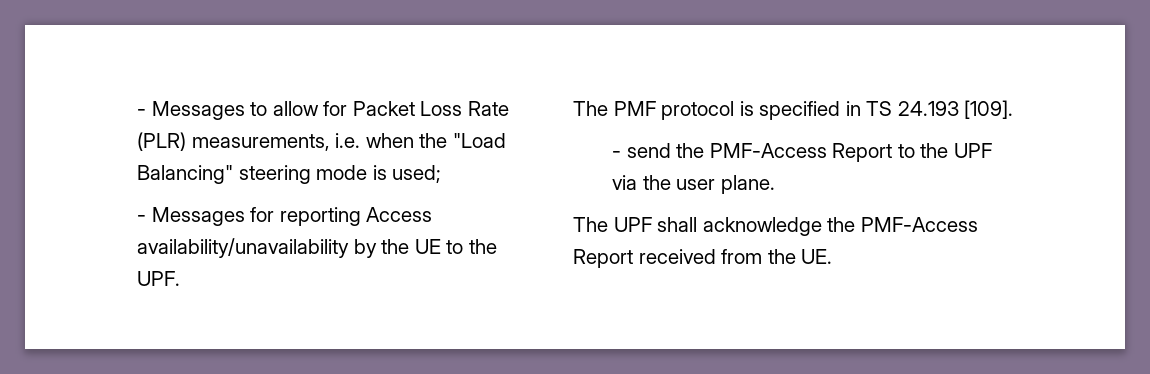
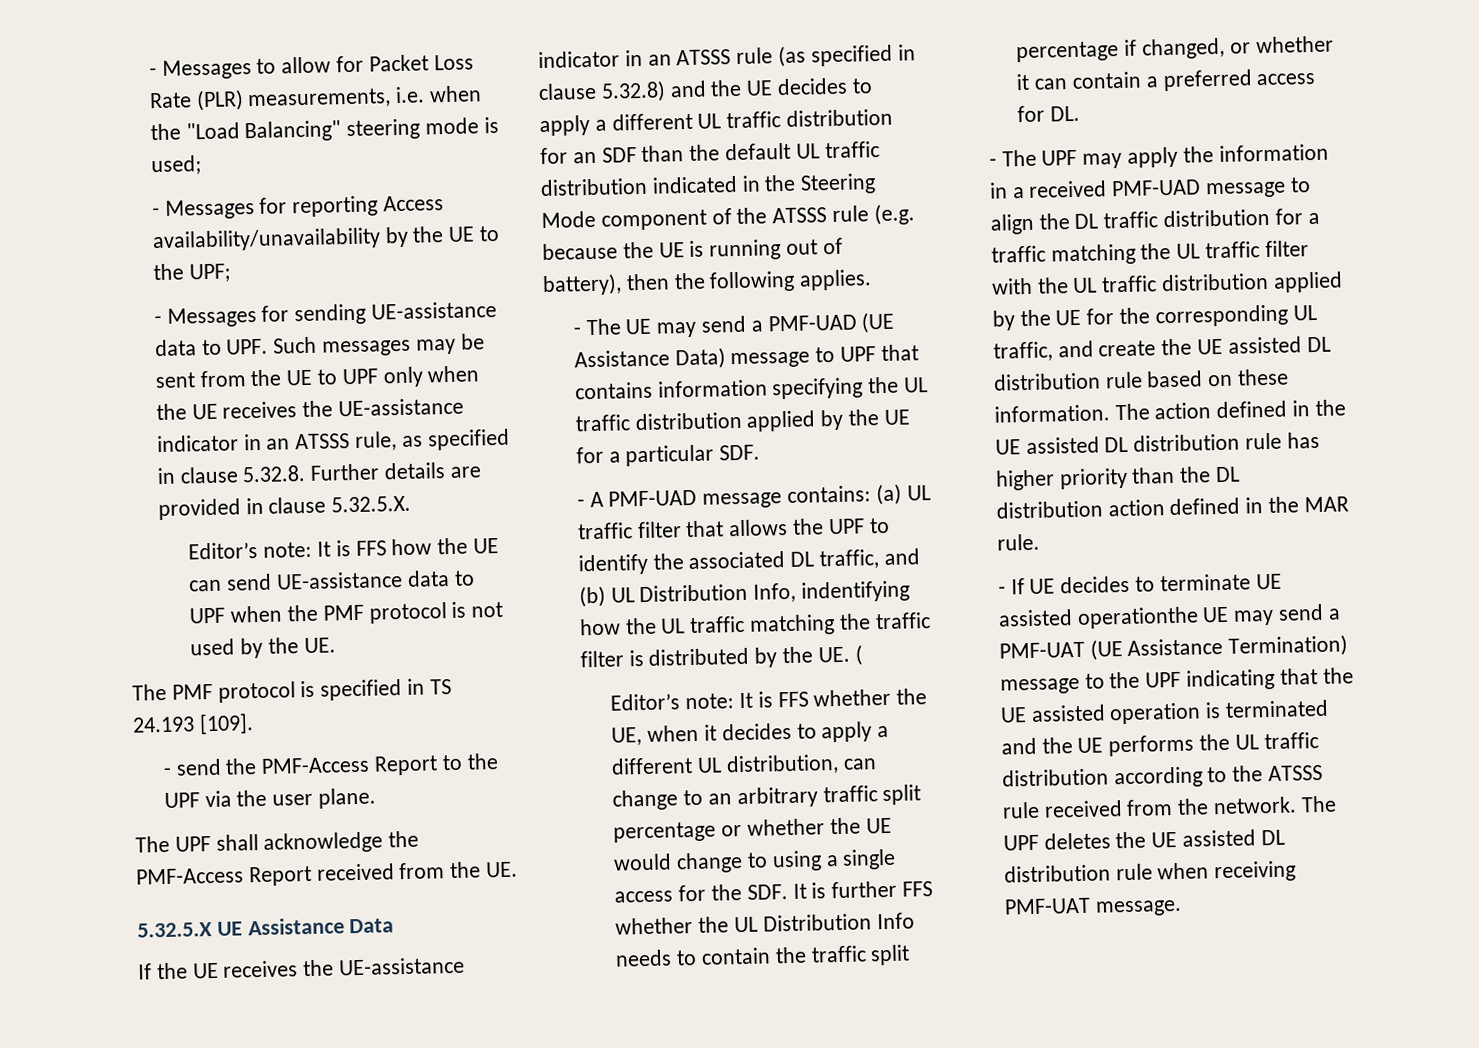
- - Messages for reporting Access availability/unavailability by the UE to the UPF.
+ - Messages for reporting Access availability/unavailability by the UE to the UPF;
+ - Messages for sending UE-assistance data to UPF. Such messages may be sent from the UE to UPF only when the UE receives the UE-assistance indicator in an ATSSS rule, as specified in clause 5.32.8. Further details are provided in clause 5.32.5.X.
+ Editor’s note: It is FFS how the UE can send UE-assistance data to UPF when the PMF protocol is not used by the UE.
+ 5.32.5.X UE Assistance Data
+ If the UE receives the UE-assistance indicator in an ATSSS rule (as specified in clause 5.32.8) and the UE decides to apply a different UL traffic distribution for an SDF than the default UL traffic distribution indicated in the Steering Mode component of the ATSSS rule (e.g. because the UE is running out of battery), then the following applies.
+ - The UE may send a PMF-UAD (UE Assistance Data) message to UPF that contains information specifying the UL traffic distribution applied by the UE for a particular SDF.
+ - A PMF-UAD message contains: (a) UL traffic filter that allows the UPF to identify the associated DL traffic, and (b) UL Distribution Info, indentifying how the UL traffic matching the traffic filter is distributed by the UE. (
+ Editor’s note: It is FFS whether the UE, when it decides to apply a different UL distribution, can change to an arbitrary traffic split percentage or whether the UE would change to using a single access for the SDF. It is further FFS whether the UL Distribution Info needs to contain the traffic split percentage if changed, or whether it can contain a preferred access for DL.
+ - The UPF may apply the information in a received PMF-UAD message to align the DL traffic distribution for a traffic matching the UL traffic filter with the UL traffic distribution applied by the UE for the corresponding UL traffic, and create the UE assisted DL distribution rule based on these information. The action defined in the UE assisted DL distribution rule has higher priority than the DL distribution action defined in the MAR rule.
+ - If UE decides to terminate UE assisted operationthe UE may send a PMF-UAT (UE Assistance Termination) message to the UPF indicating that the UE assisted operation is terminated and the UE performs the UL traffic distribution according to the ATSSS rule received from the network. The UPF deletes the UE assisted DL distribution rule when receiving PMF-UAT message.

